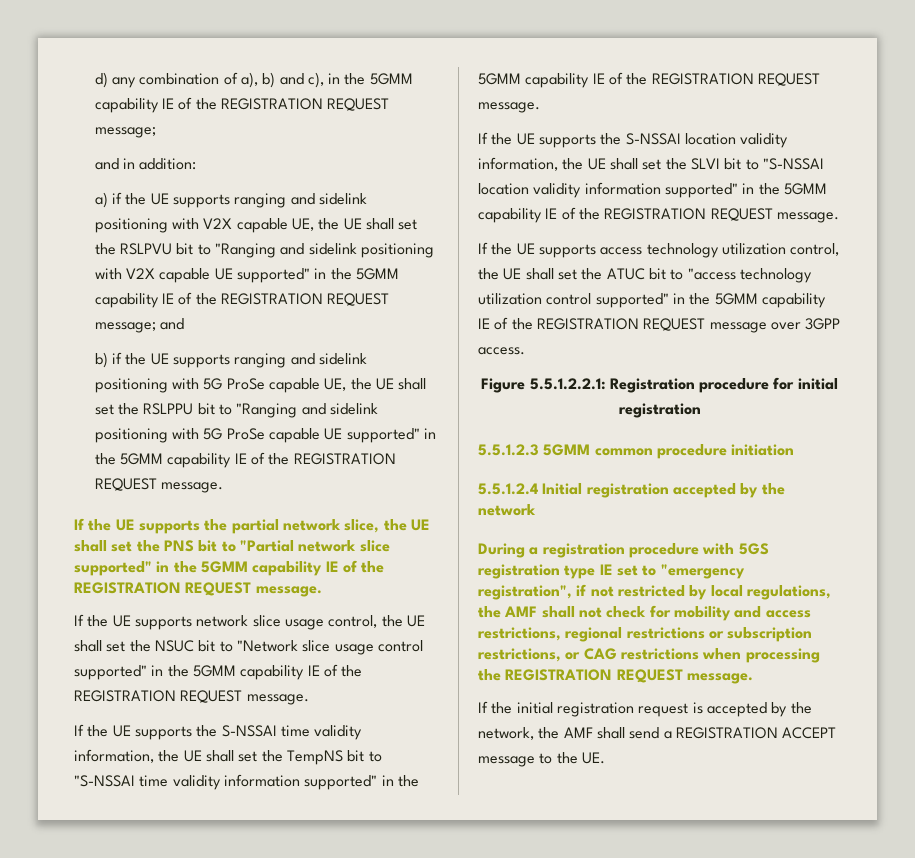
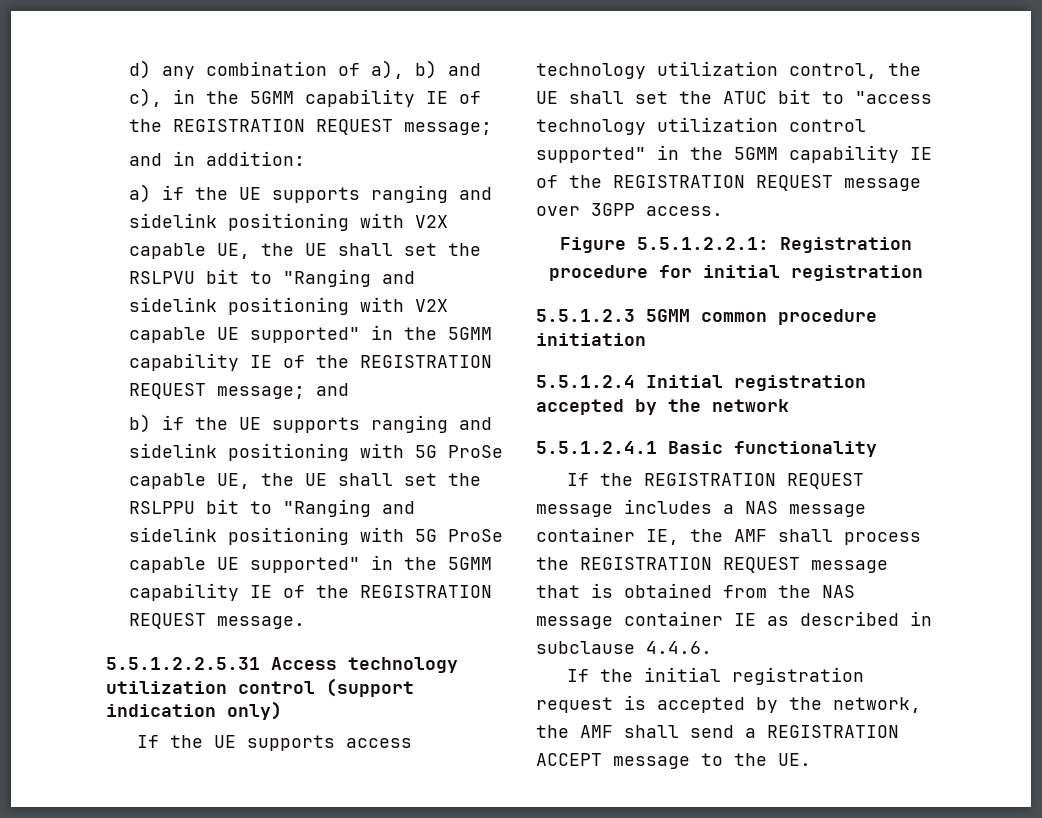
- If the UE supports the partial network slice, the UE shall set the PNS bit to "Partial network slice supported" in the 5GMM capability IE of the REGISTRATION REQUEST message.
- If the UE supports network slice usage control, the UE shall set the NSUC bit to "Network slice usage control supported" in the 5GMM capability IE of the REGISTRATION REQUEST message.
- If the UE supports the S-NSSAI time validity information, the UE shall set the TempNS bit to "S-NSSAI time validity information supported" in the 5GMM capability IE of the REGISTRATION REQUEST message.
- If the UE supports the S-NSSAI location validity information, the UE shall set the SLVI bit to "S-NSSAI location validity information supported" in the 5GMM capability IE of the REGISTRATION REQUEST message.
+ 5.5.1.2.2.5.31 Access technology utilization control (support indication only)
- During a registration procedure with 5GS registration type IE set to "emergency registration", if not restricted by local regulations, the AMF shall not check for mobility and access restrictions, regional restrictions or subscription restrictions, or CAG restrictions when processing the REGISTRATION REQUEST message.
+ 5.5.1.2.4.1 Basic functionality
+ If the REGISTRATION REQUEST message includes a NAS message container IE, the AMF shall process the REGISTRATION REQUEST message that is obtained from the NAS message container IE as described in subclause 4.4.6.

